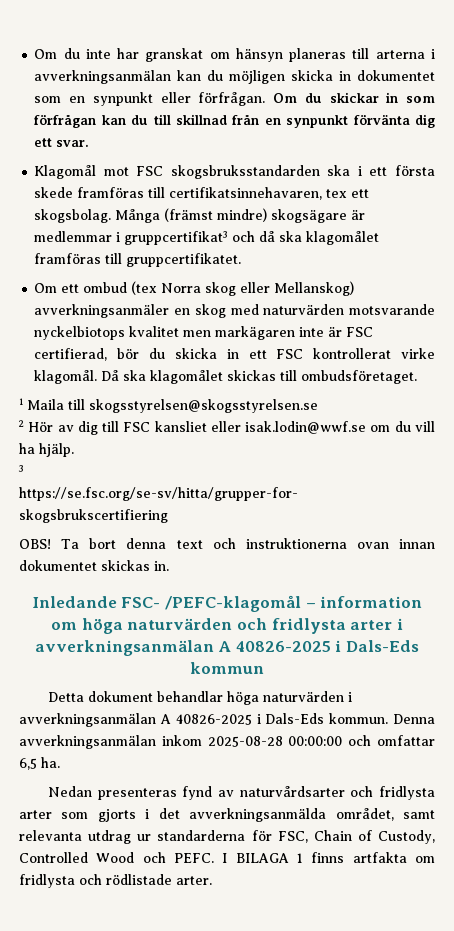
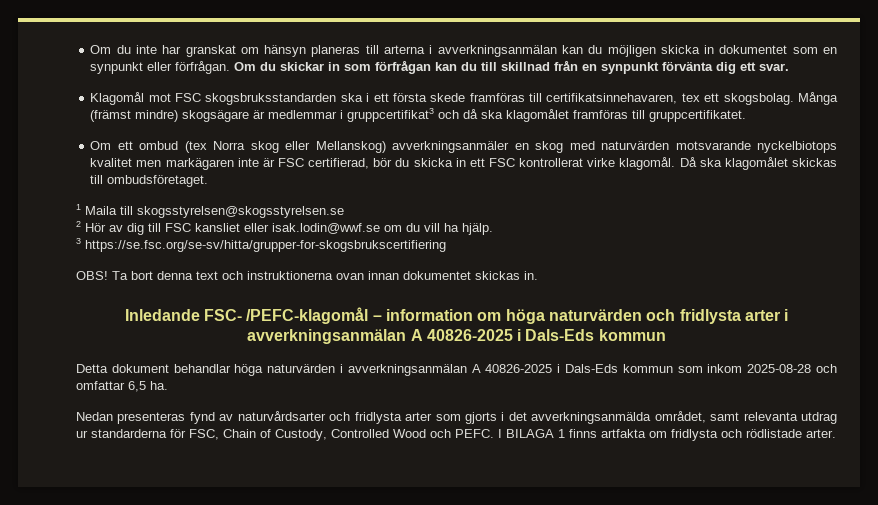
- Detta dokument behandlar höga naturvärden i avverkningsanmälan A 40826-2025 i Dals-Eds kommun. Denna avverkningsanmälan inkom 2025-08-28 00:00:00 och omfattar 6,5 ha.
+ Detta dokument behandlar höga naturvärden i avverkningsanmälan A 40826-2025 i Dals-Eds kommun som inkom 2025-08-28 och omfattar 6,5 ha.

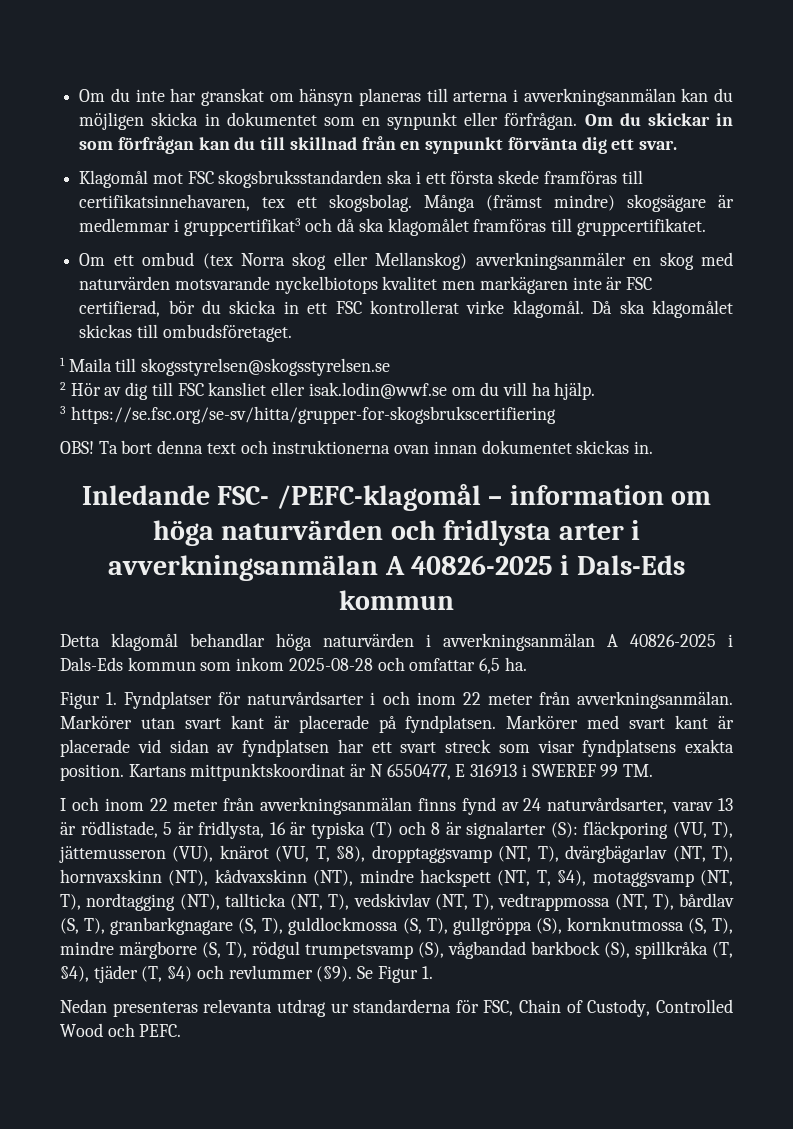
- Detta dokument behandlar höga naturvärden i avverkningsanmälan A 40826-2025 i Dals-Eds kommun som inkom 2025-08-28 och omfattar 6,5 ha.
+ Detta klagomål behandlar höga naturvärden i avverkningsanmälan A 40826-2025 i Dals-Eds kommun som inkom 2025-08-28 och omfattar 6,5 ha.
- Nedan presenteras fynd av naturvårdsarter och fridlysta arter som gjorts i det avverkningsanmälda området, samt relevanta utdrag ur standarderna för FSC, Chain of Custody, Controlled Wood och PEFC. I BILAGA 1 finns artfakta om fridlysta och rödlistade arter.
+ Figur 1. Fyndplatser för naturvårdsarter i och inom 22 meter från avverkningsanmälan. Markörer utan svart kant är placerade på fyndplatsen. Markörer med svart kant är placerade vid sidan av fyndplatsen har ett svart streck som visar fyndplatsens exakta position. Kartans mittpunktskoordinat är N 6550477, E 316913 i SWEREF 99 TM.
+ I och inom 22 meter från avverkningsanmälan finns fynd av 24 naturvårdsarter, varav 13 är rödlistade, 5 är fridlysta, 16 är typiska (T) och 8 är signalarter (S): fläckporing (VU, T), jättemusseron (VU), knärot (VU, T, §8), dropptaggsvamp (NT, T), dvärgbägarlav (NT, T), hornvaxskinn (NT), kådvaxskinn (NT), mindre hackspett (NT, T, §4), motaggsvamp (NT, T), nordtagging (NT), tallticka (NT, T), vedskivlav (NT, T), vedtrappmossa (NT, T), bårdlav (S, T), granbarkgnagare (S, T), guldlockmossa (S, T), gullgröppa (S), kornknutmossa (S, T), mindre märgborre (S, T), rödgul trumpetsvamp (S), vågbandad barkbock (S), spillkråka (T, §4), tjäder (T, §4) och revlummer (§9). Se Figur 1.
+ Nedan presenteras relevanta utdrag ur standarderna för FSC, Chain of Custody, Controlled Wood och PEFC.

